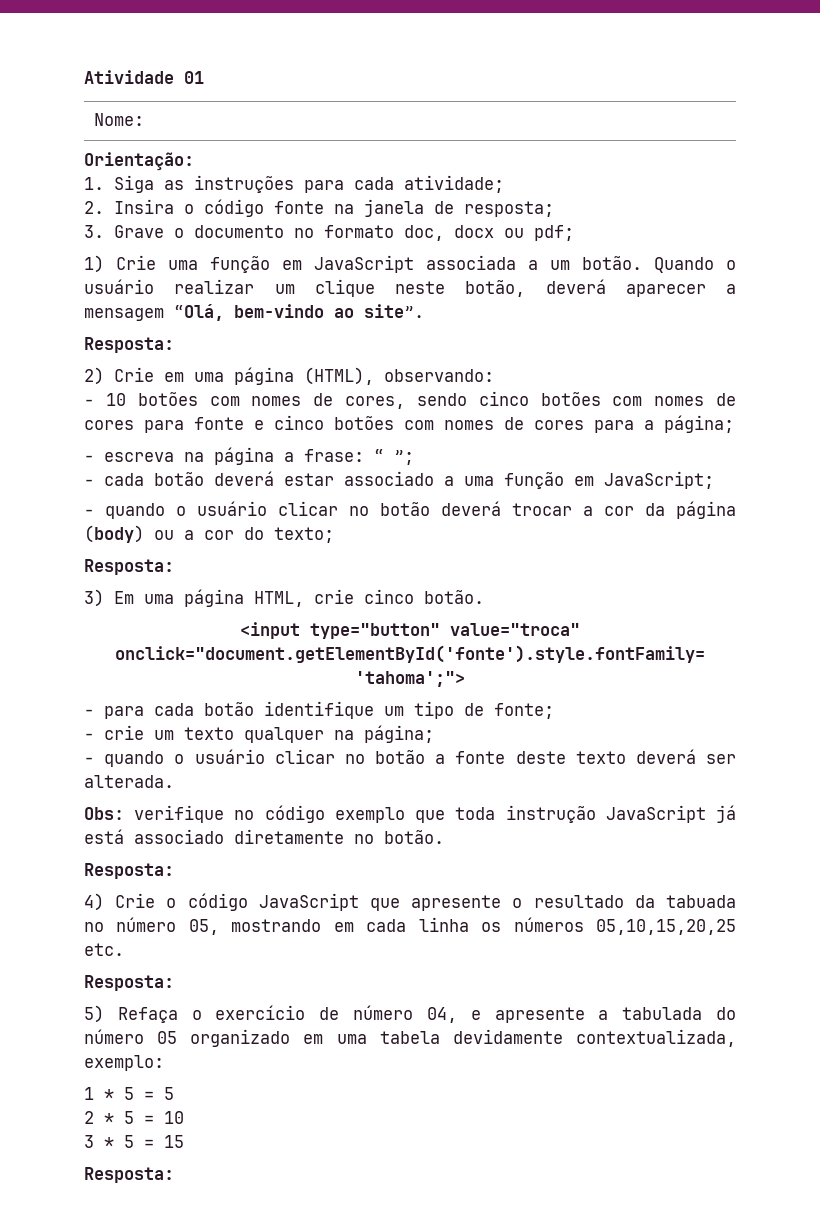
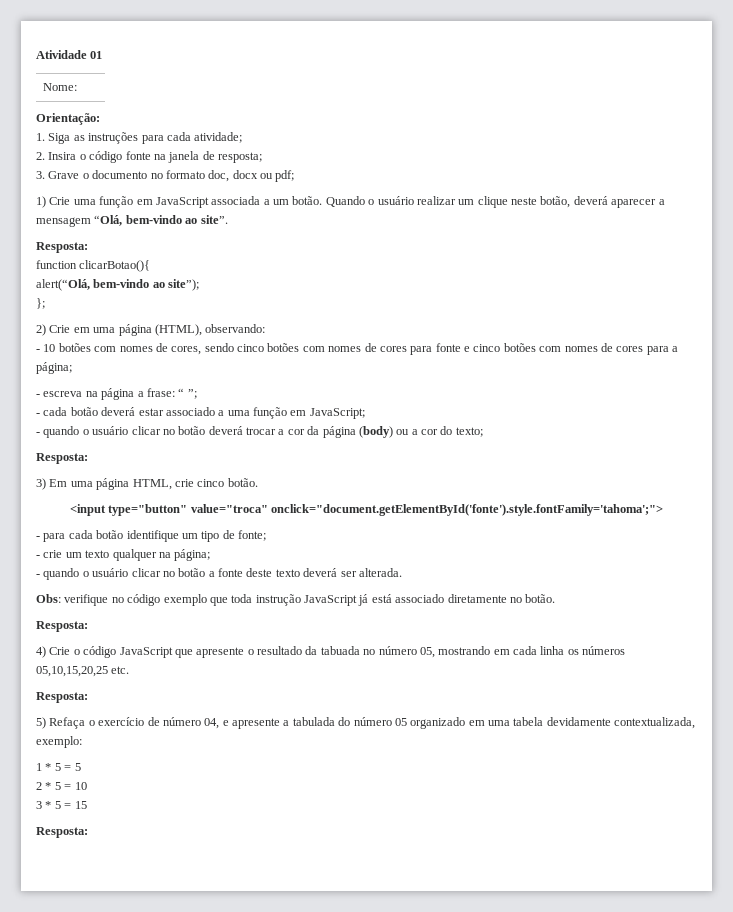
+ function clicarBotao(){
+ alert(“Olá, bem-vindo ao site”);
+ };

